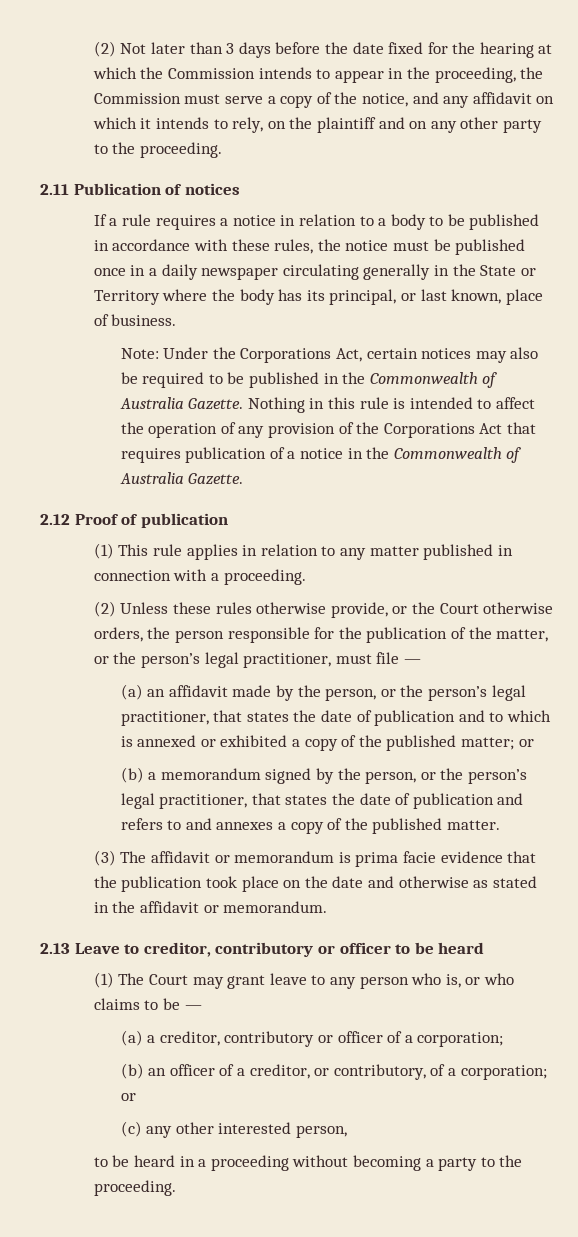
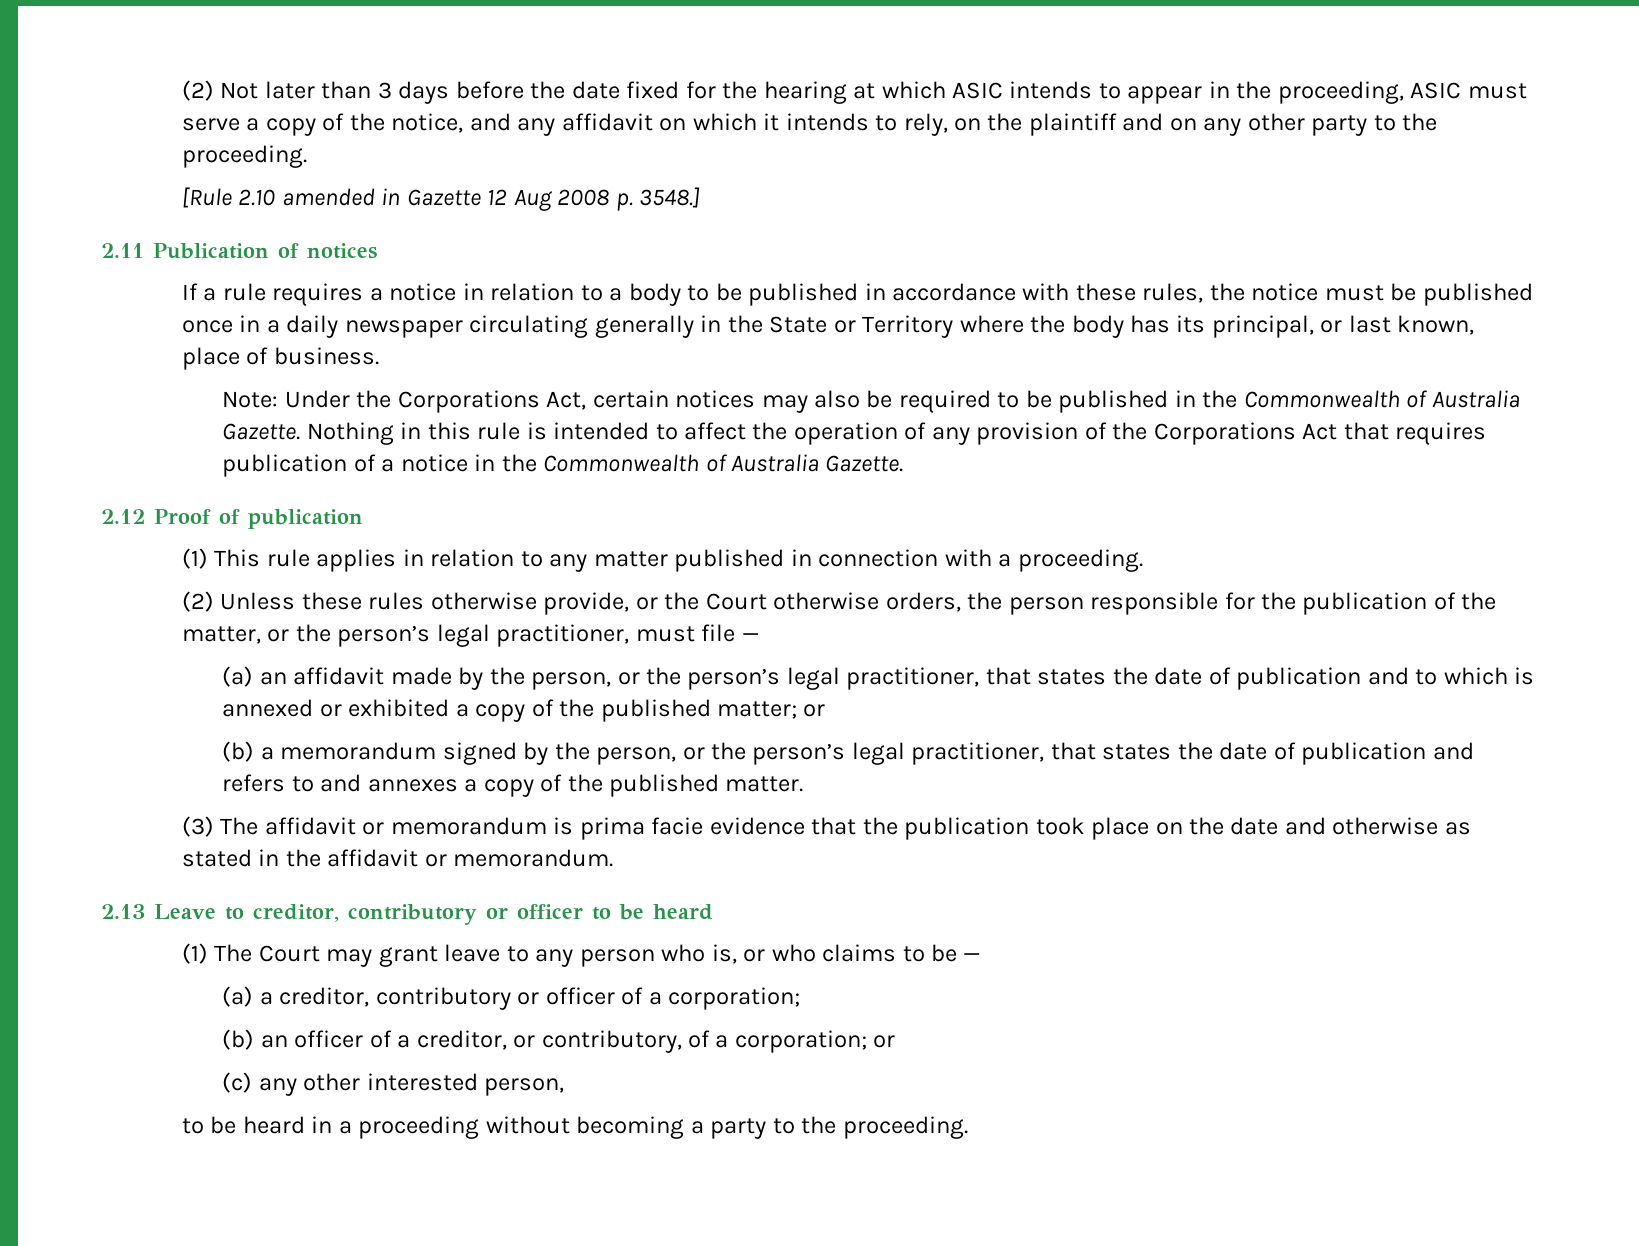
- (2) Not later than 3 days before the date fixed for the hearing at which the Commission intends to appear in the proceeding, the Commission must serve a copy of the notice, and any affidavit on which it intends to rely, on the plaintiff and on any other party to the proceeding.
+ (2) Not later than 3 days before the date fixed for the hearing at which ASIC intends to appear in the proceeding, ASIC must serve a copy of the notice, and any affidavit on which it intends to rely, on the plaintiff and on any other party to the proceeding.
+ [Rule 2.10 amended in Gazette 12 Aug 2008 p. 3548.]

